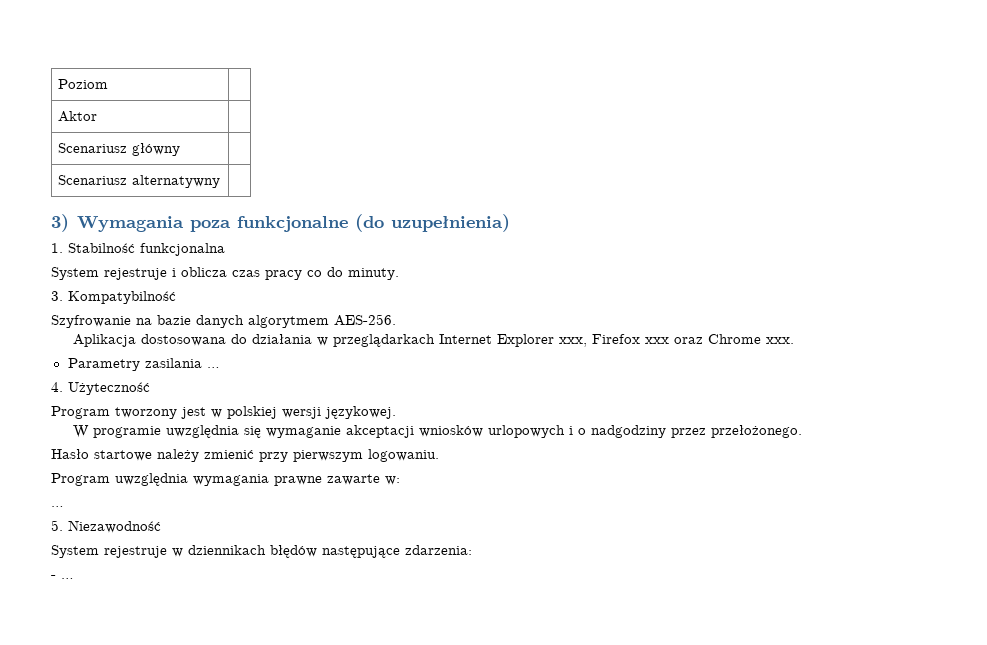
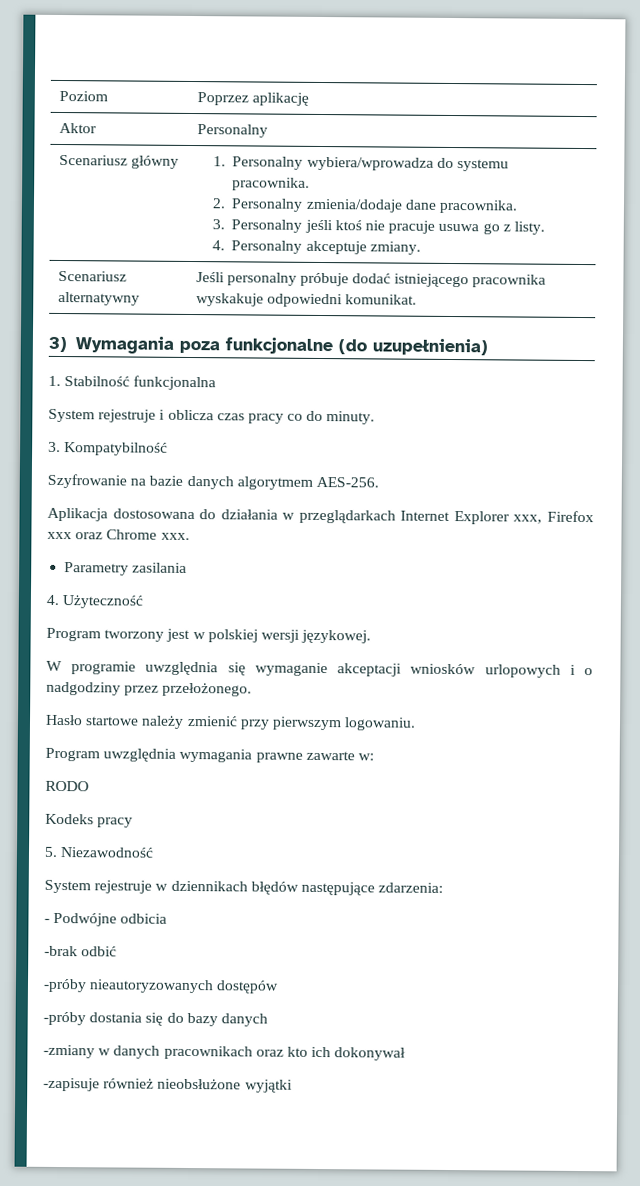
- Poziom |
+ Poziom | Poprzez aplikację
- Aktor |
+ Aktor | Personalny
- Scenariusz główny |
- Scenariusz alternatywny |
+ Scenariusz główny | 1. Personalny wybiera/wprowadza do systemu pracownika.
+ 2. Personalny zmienia/dodaje dane pracownika.
+ 3. Personalny jeśli ktoś nie pracuje usuwa go z listy.
+ 4. Personalny akceptuje zmiany.
+ Scenariusz alternatywny | Jeśli personalny próbuje dodać istniejącego pracownika wyskakuje odpowiedni komunikat.
- Parametry zasilania …
+ Parametry zasilania
  Program uwzględnia wymagania prawne zawarte w:
- …
+ RODO
+ Kodeks pracy
- - …
+ - Podwójne odbicia
+ -brak odbić
+ -próby nieautoryzowanych dostępów
+ -próby dostania się do bazy danych
+ -zmiany w danych pracownikach oraz kto ich dokonywał
+ -zapisuje również nieobsłużone wyjątki

